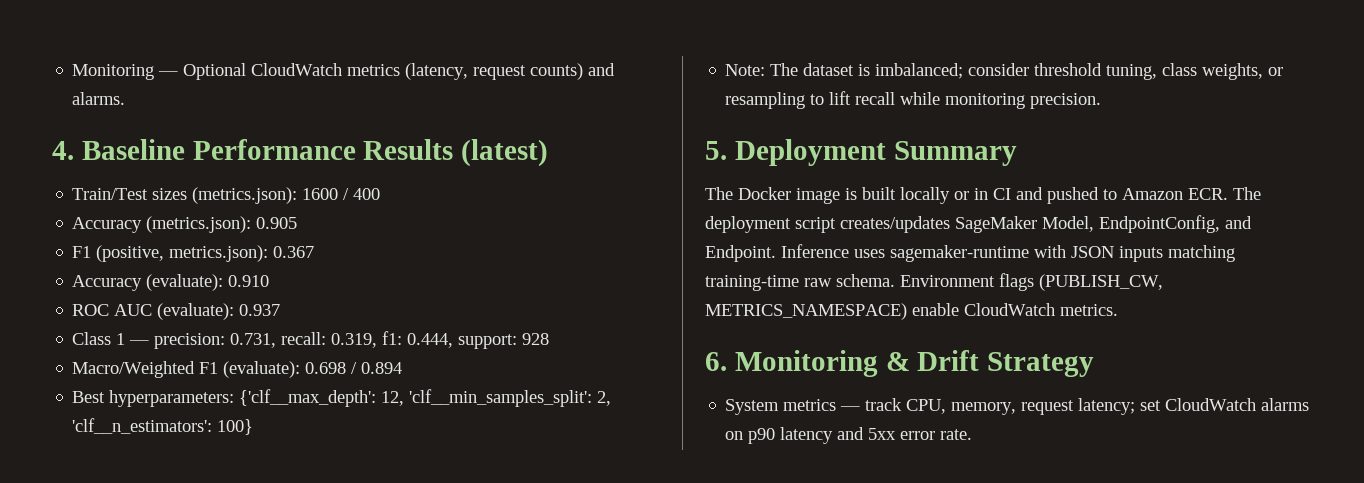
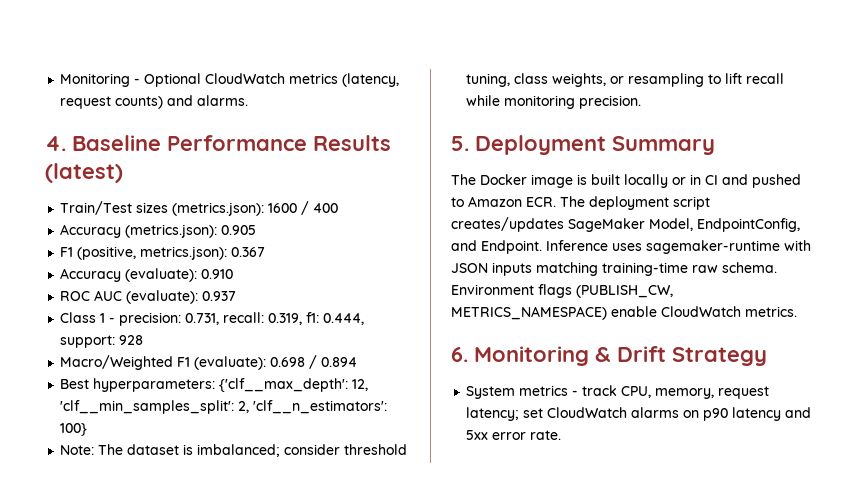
- Monitoring — Optional CloudWatch metrics (latency, request counts) and alarms.
+ Monitoring - Optional CloudWatch metrics (latency, request counts) and alarms.
- Class 1 — precision: 0.731, recall: 0.319, f1: 0.444, support: 928
+ Class 1 - precision: 0.731, recall: 0.319, f1: 0.444, support: 928
- System metrics — track CPU, memory, request latency; set CloudWatch alarms on p90 latency and 5xx error rate.
+ System metrics - track CPU, memory, request latency; set CloudWatch alarms on p90 latency and 5xx error rate.

